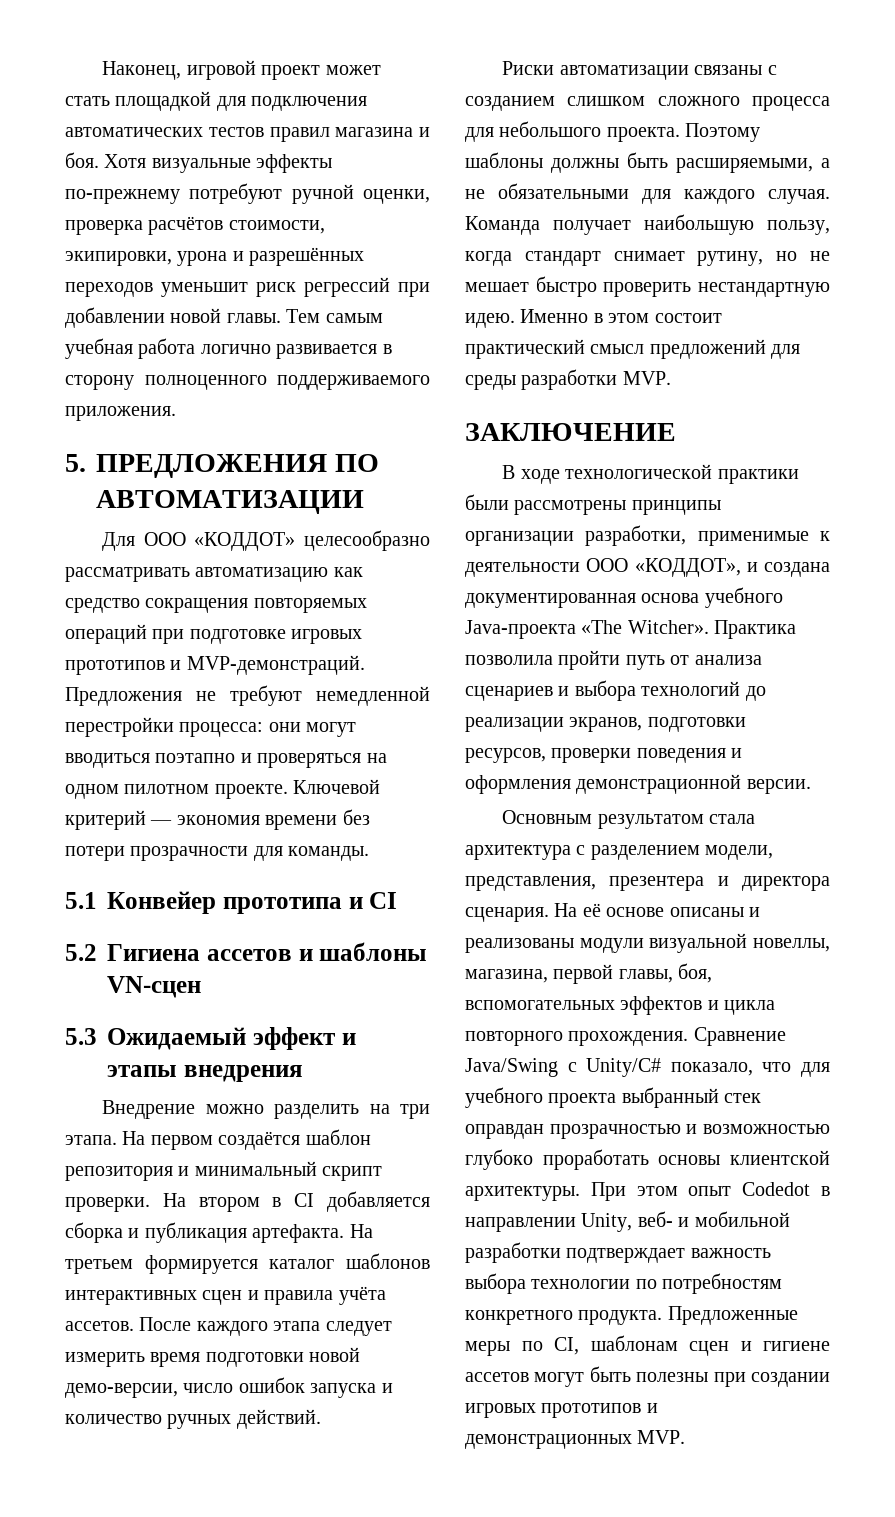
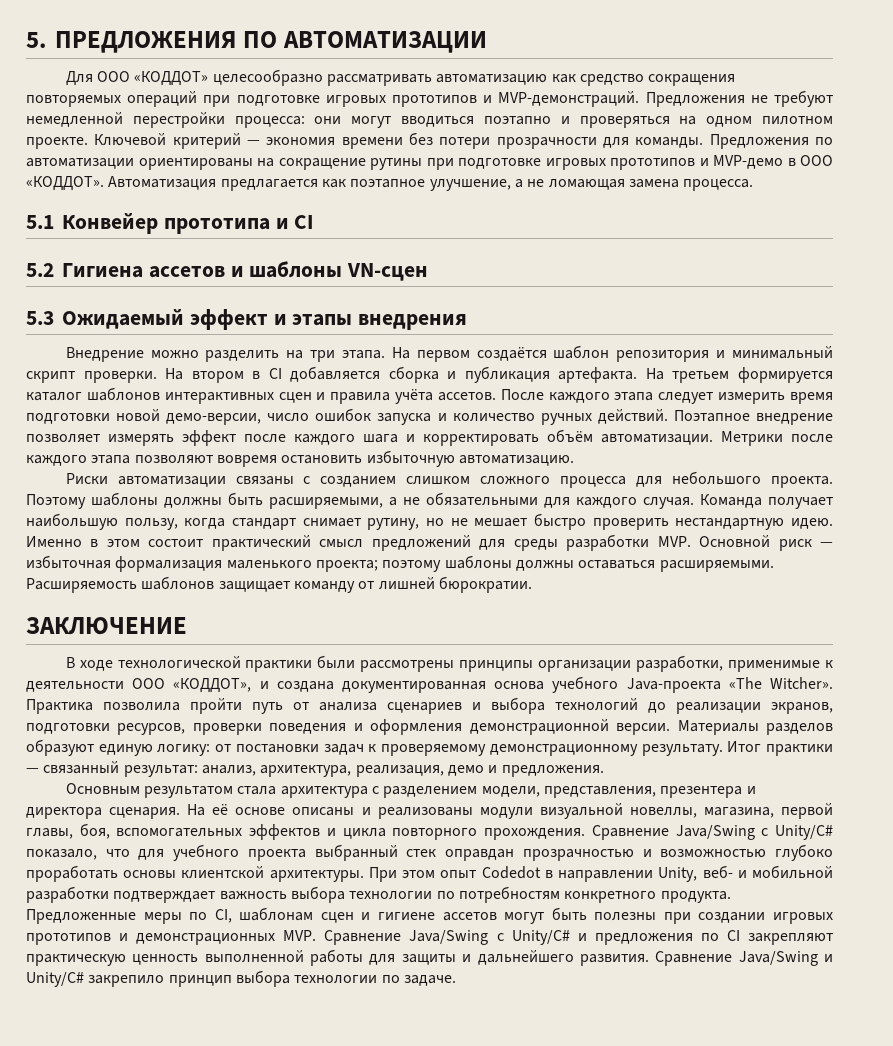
- Наконец, игровой проект может стать площадкой для подключения автоматических тестов правил магазина и боя. Хотя визуальные эффекты по-прежнему потребуют ручной оценки, проверка расчётов стоимости, экипировки, урона и разрешённых переходов уменьшит риск регрессий при добавлении новой главы. Тем самым учебная работа логично развивается в сторону полноценного поддерживаемого приложения.
+ Предложения по автоматизации ориентированы на сокращение рутины при подготовке игровых прототипов и MVP-демо в ООО «КОДДОТ». Автоматизация предлагается как поэтапное улучшение, а не ломающая замена процесса.
+ Поэтапное внедрение позволяет измерять эффект после каждого шага и корректировать объём автоматизации. Метрики после каждого этапа позволяют вовремя остановить избыточную автоматизацию.
- Именно в этом состоит практический смысл предложений для среды разработки MVP.
+ Именно в этом состоит практический смысл предложений для среды разработки MVP. Основной риск — избыточная формализация маленького проекта; поэтому шаблоны должны оставаться расширяемыми. Расширяемость шаблонов защищает команду от лишней бюрократии.
+ Материалы разделов образуют единую логику: от постановки задач к проверяемому демонстрационному результату. Итог практики — связанный результат: анализ, архитектура, реализация, демо и предложения.
- Предложенные меры по CI, шаблонам сцен и гигиене ассетов могут быть полезны при создании игровых прототипов и демонстрационных MVP.
+ Предложенные меры по CI, шаблонам сцен и гигиене ассетов могут быть полезны при создании игровых прототипов и демонстрационных MVP. Сравнение Java/Swing с Unity/C# и предложения по CI закрепляют практическую ценность выполненной работы для защиты и дальнейшего развития. Сравнение Java/Swing и Unity/C# закрепило принцип выбора технологии по задаче.

